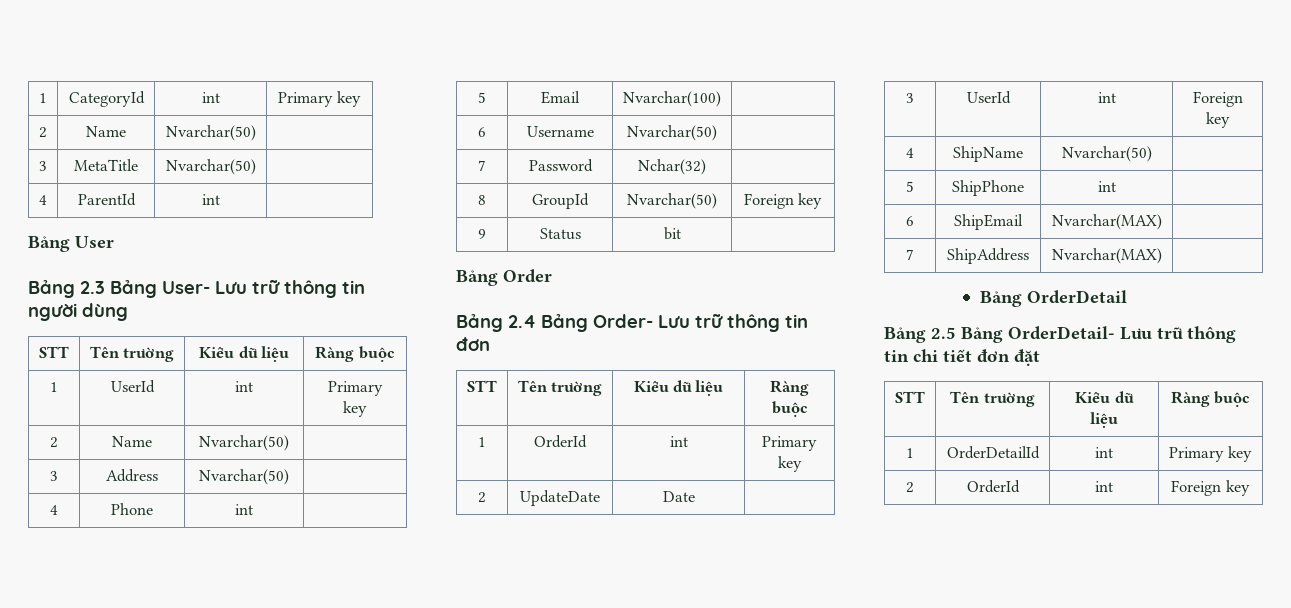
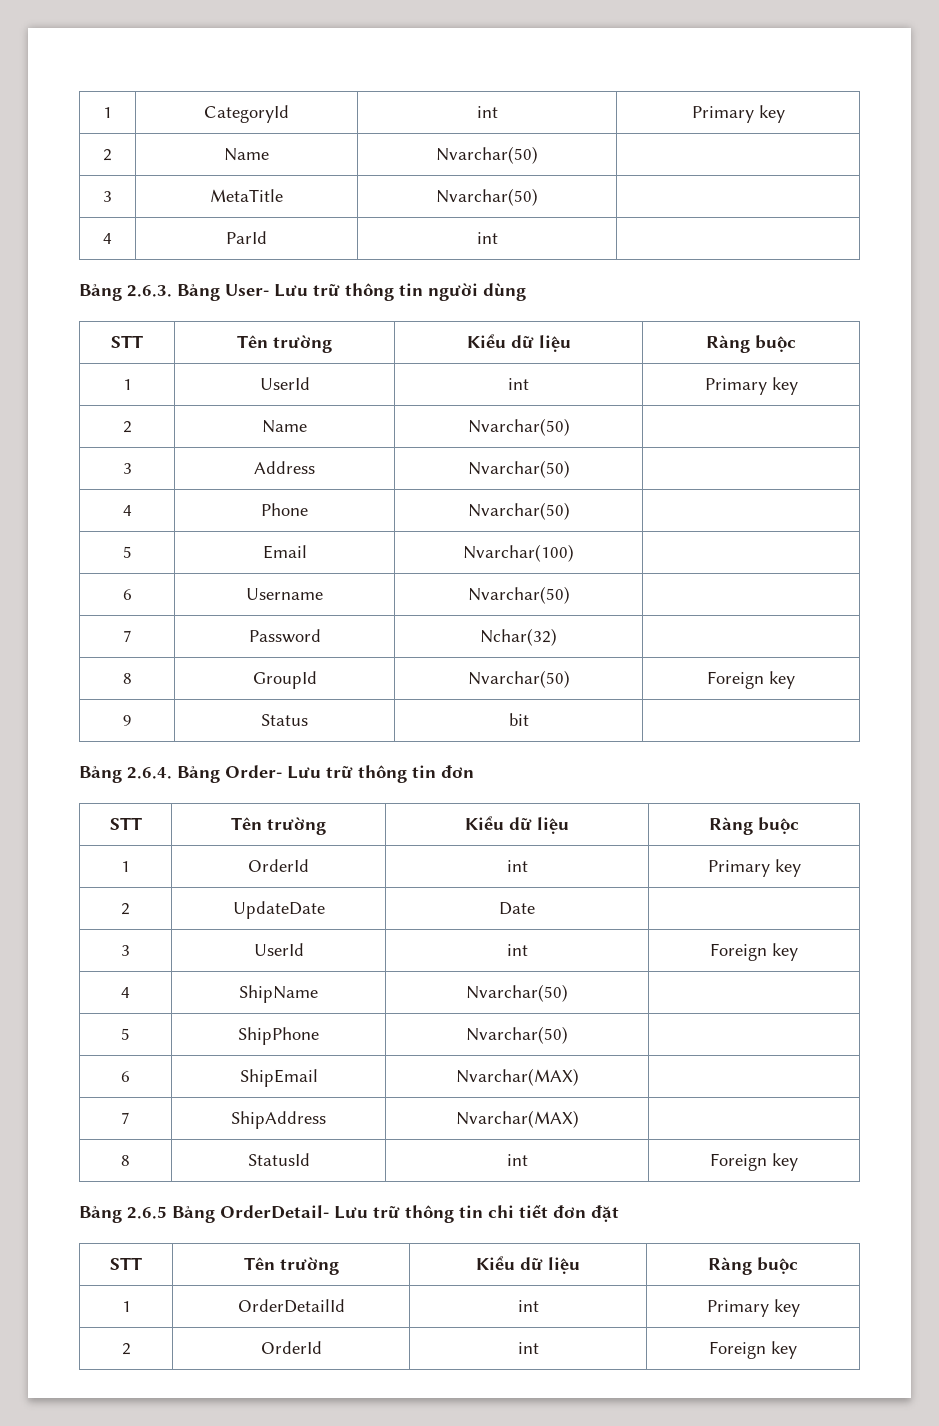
- 4 | ParentId | int |
+ 4 | ParId | int |
- Bảng User
- Bảng 2.3 Bảng User- Lưu trữ thông tin người dùng
+ Bảng 2.6.3. Bảng User- Lưu trữ thông tin người dùng
- 4 | Phone | int |
+ 4 | Phone | Nvarchar(50) |
- Bảng Order
- Bảng 2.4 Bảng Order- Lưu trữ thông tin đơn
+ Bảng 2.6.4. Bảng Order- Lưu trữ thông tin đơn
- 5 | ShipPhone | int |
+ 5 | ShipPhone | Nvarchar(50) |
- Bảng OrderDetail
- Bảng 2.5 Bảng OrderDetail- Lưu trữ thông tin chi tiết đơn đặt
+ 8 | StatusId | int | Foreign key
+ Bảng 2.6.5 Bảng OrderDetail- Lưu trữ thông tin chi tiết đơn đặt

